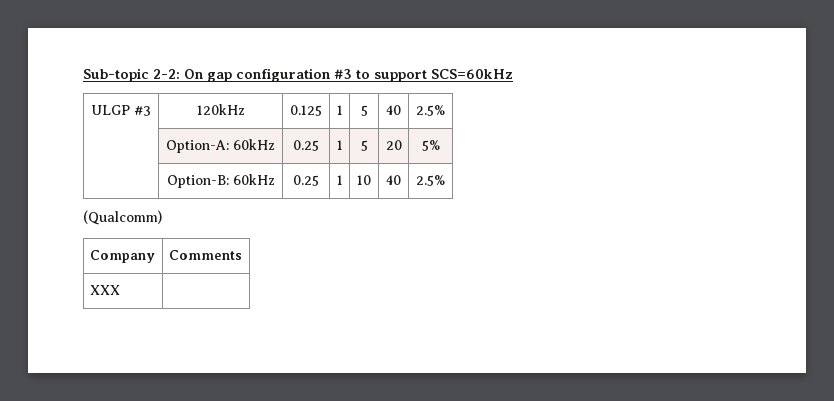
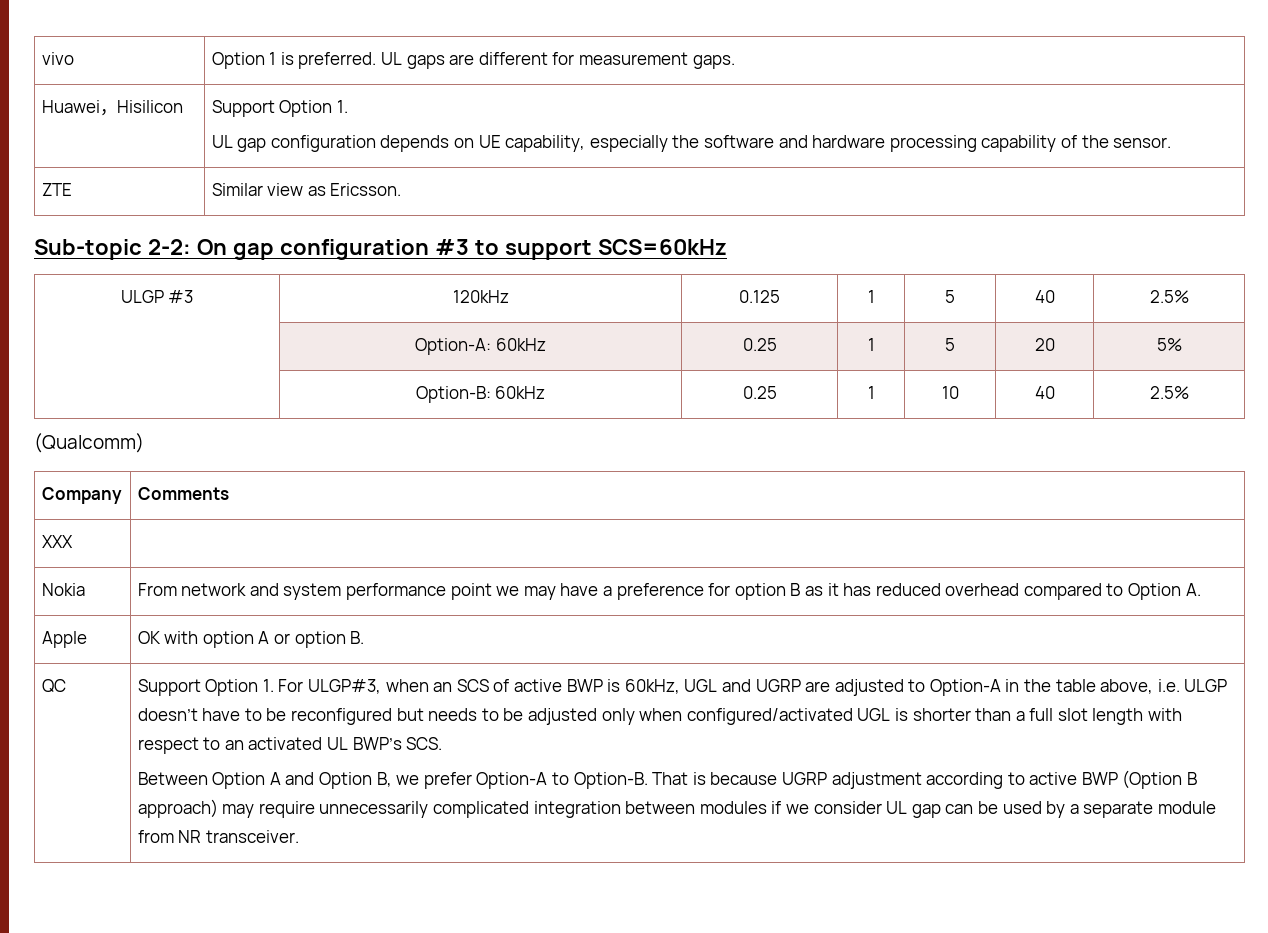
+ vivo | Option 1 is preferred. UL gaps are different for measurement gaps.
+ Huawei，Hisilicon | Support Option 1.
+ UL gap configuration depends on UE capability, especially the software and hardware processing capability of the sensor.
+ ZTE | Similar view as Ericsson.
+ Nokia | From network and system performance point we may have a preference for option B as it has reduced overhead compared to Option A.
+ Apple | OK with option A or option B.
+ QC | Support Option 1. For ULGP#3, when an SCS of active BWP is 60kHz, UGL and UGRP are adjusted to Option-A in the table above, i.e. ULGP doesn’t have to be reconfigured but needs to be adjusted only when configured/activated UGL is shorter than a full slot length with respect to an activated UL BWP’s SCS.
+ Between Option A and Option B, we prefer Option-A to Option-B. That is because UGRP adjustment according to active BWP (Option B approach) may require unnecessarily complicated integration between modules if we consider UL gap can be used by a separate module from NR transceiver.

